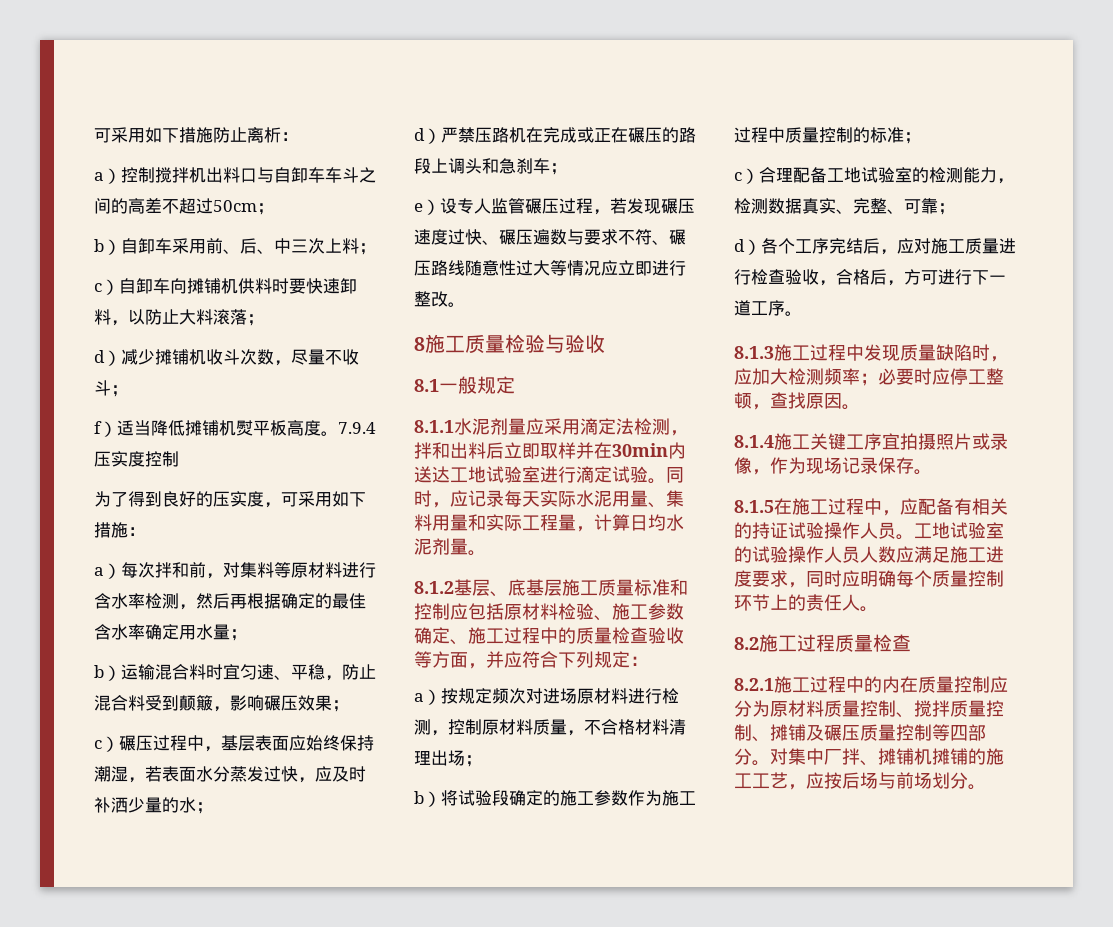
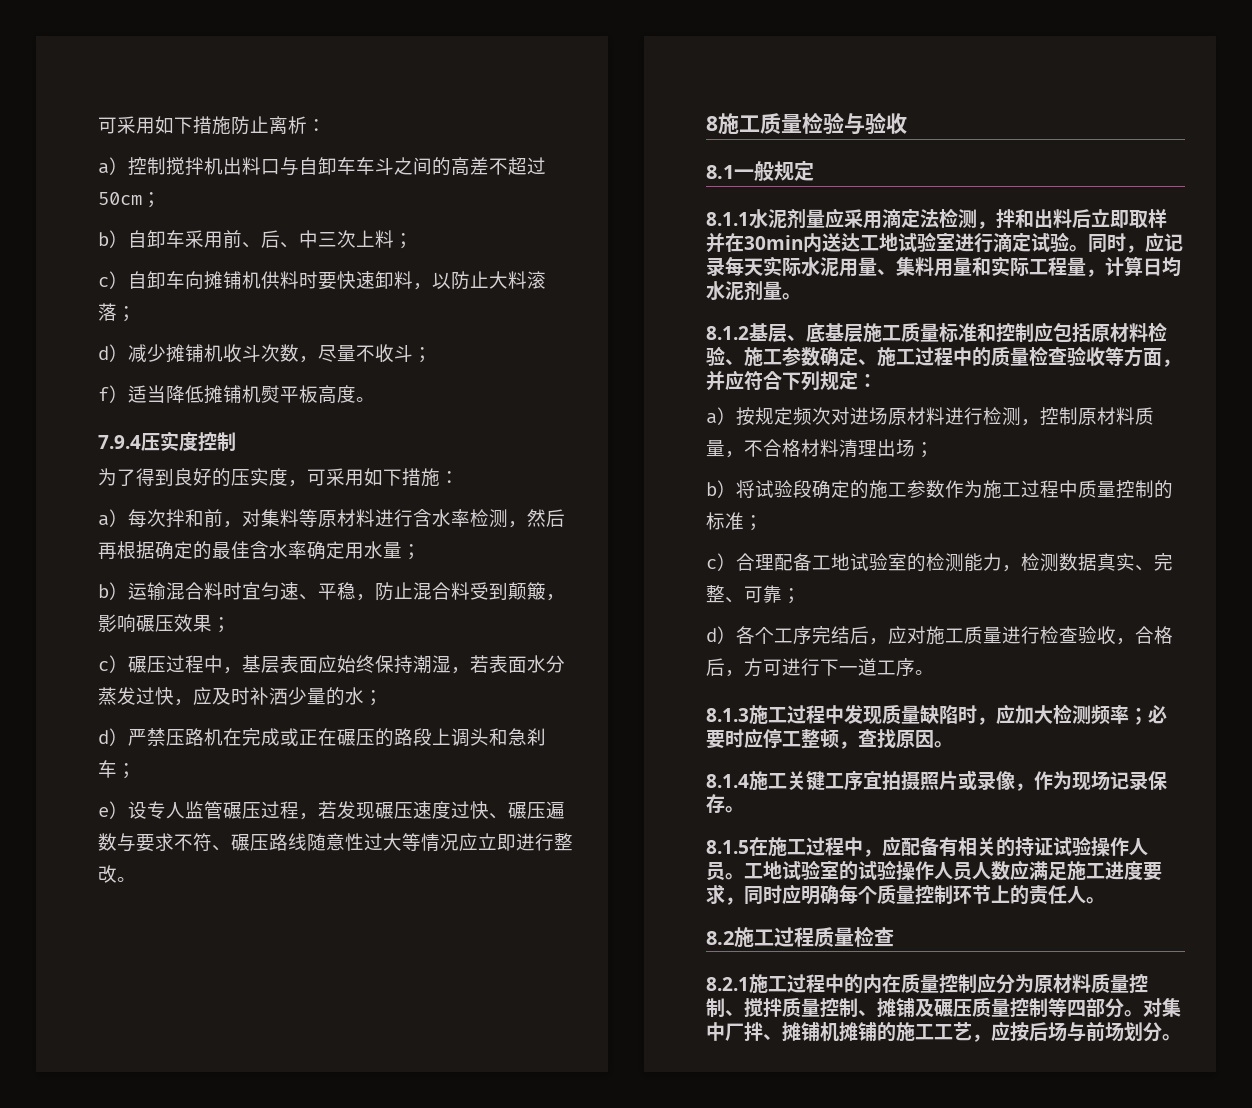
- f）适当降低摊铺机熨平板高度。7.9.4压实度控制
+ f）适当降低摊铺机熨平板高度。
+ 7.9.4压实度控制

